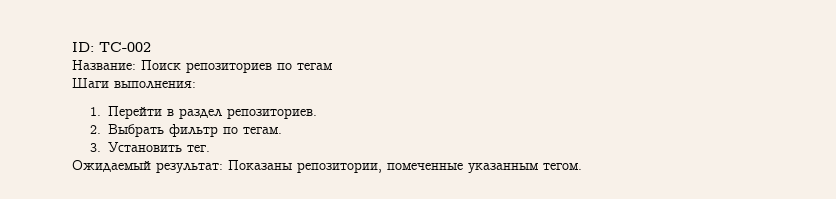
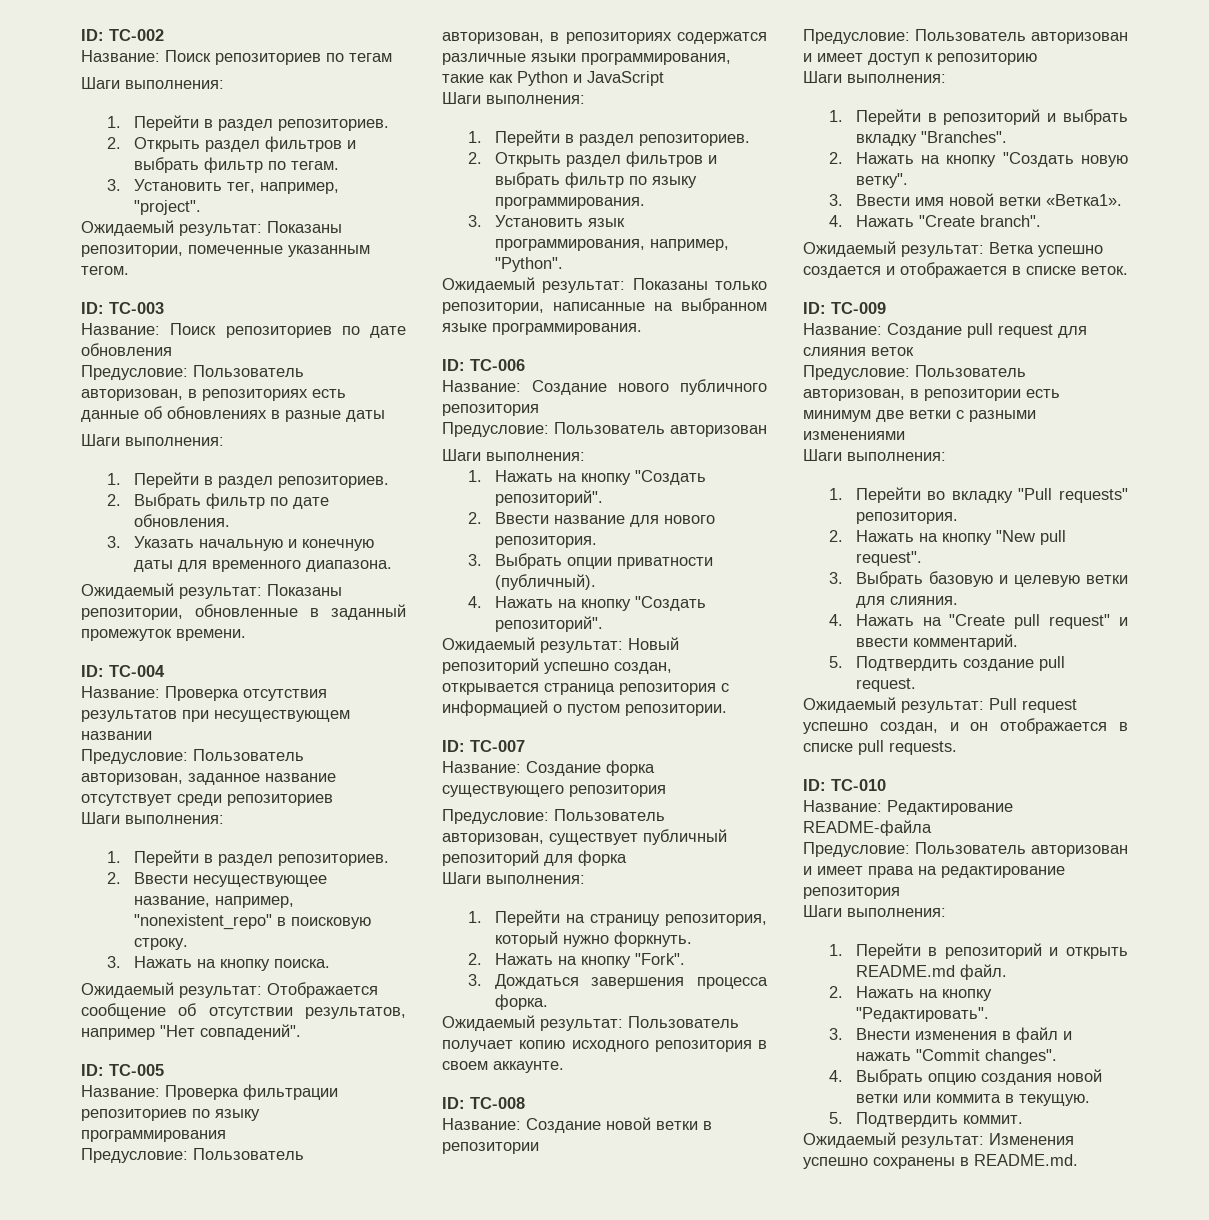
- 2. Выбрать фильтр по тегам.
+ 2. Открыть раздел фильтров и выбрать фильтр по тегам.
- 3. Установить тег.
+ 3. Установить тег, например, "project".
+ ID: TC-003
+ Название: Поиск репозиториев по дате обновления
+ Предусловие: Пользователь авторизован, в репозиториях есть данные об обновлениях в разные даты
+ Шаги выполнения:
+ 1. Перейти в раздел репозиториев.
+ 2. Выбрать фильтр по дате обновления.
+ 3. Указать начальную и конечную даты для временного диапазона.
+ Ожидаемый результат: Показаны репозитории, обновленные в заданный промежуток времени.
+ ID: TC-004
+ Название: Проверка отсутствия результатов при несуществующем названии
+ Предусловие: Пользователь авторизован, заданное название отсутствует среди репозиториев
+ Шаги выполнения:
+ 1. Перейти в раздел репозиториев.
+ 2. Ввести несуществующее название, например, "nonexistent_repo" в поисковую строку.
+ 3. Нажать на кнопку поиска.
+ Ожидаемый результат: Отображается сообщение об отсутствии результатов, например "Нет совпадений".
+ ID: TC-005
+ Название: Проверка фильтрации репозиториев по языку программирования
+ Предусловие: Пользователь авторизован, в репозиториях содержатся различные языки программирования, такие как Python и JavaScript
+ Шаги выполнения:
+ 1. Перейти в раздел репозиториев.
+ 2. Открыть раздел фильтров и выбрать фильтр по языку программирования.
+ 3. Установить язык программирования, например, "Python".
+ Ожидаемый результат: Показаны только репозитории, написанные на выбранном языке программирования.
+ ID: TC-006
+ Название: Создание нового публичного репозитория
+ Предусловие: Пользователь авторизован
+ Шаги выполнения:
+ 1. Нажать на кнопку "Создать репозиторий".
+ 2. Ввести название для нового репозитория.
+ 3. Выбрать опции приватности (публичный).
+ 4. Нажать на кнопку "Создать репозиторий".
+ Ожидаемый результат: Новый репозиторий успешно создан, открывается страница репозитория с информацией о пустом репозитории.
+ ID: TC-007
+ Название: Создание форка существующего репозитория
+ Предусловие: Пользователь авторизован, существует публичный репозиторий для форка
+ Шаги выполнения:
+ 1. Перейти на страницу репозитория, который нужно форкнуть.
+ 2. Нажать на кнопку "Fork".
+ 3. Дождаться завершения процесса форка.
+ Ожидаемый результат: Пользователь получает копию исходного репозитория в своем аккаунте.
+ ID: TC-008
+ Название: Создание новой ветки в репозитории
+ Предусловие: Пользователь авторизован и имеет доступ к репозиторию
+ Шаги выполнения:
+ 1. Перейти в репозиторий и выбрать вкладку "Branches".
+ 2. Нажать на кнопку "Создать новую ветку".
+ 3. Ввести имя новой ветки «Ветка1».
+ 4. Нажать "Create branch".
+ Ожидаемый результат: Ветка успешно создается и отображается в списке веток.
+ ID: TC-009
+ Название: Создание pull request для слияния веток
+ Предусловие: Пользователь авторизован, в репозитории есть минимум две ветки с разными изменениями
+ Шаги выполнения:
+ 1. Перейти во вкладку "Pull requests" репозитория.
+ 2. Нажать на кнопку "New pull request".
+ 3. Выбрать базовую и целевую ветки для слияния.
+ 4. Нажать на "Create pull request" и ввести комментарий.
+ 5. Подтвердить создание pull request.
+ Ожидаемый результат: Pull request успешно создан, и он отображается в списке pull requests.
+ ID: TC-010
+ Название: Редактирование README-файла
+ Предусловие: Пользователь авторизован и имеет права на редактирование репозитория
+ Шаги выполнения:
+ 1. Перейти в репозиторий и открыть README.md файл.
+ 2. Нажать на кнопку "Редактировать".
+ 3. Внести изменения в файл и нажать "Commit changes".
+ 4. Выбрать опцию создания новой ветки или коммита в текущую.
+ 5. Подтвердить коммит.
+ Ожидаемый результат: Изменения успешно сохранены в README.md.

